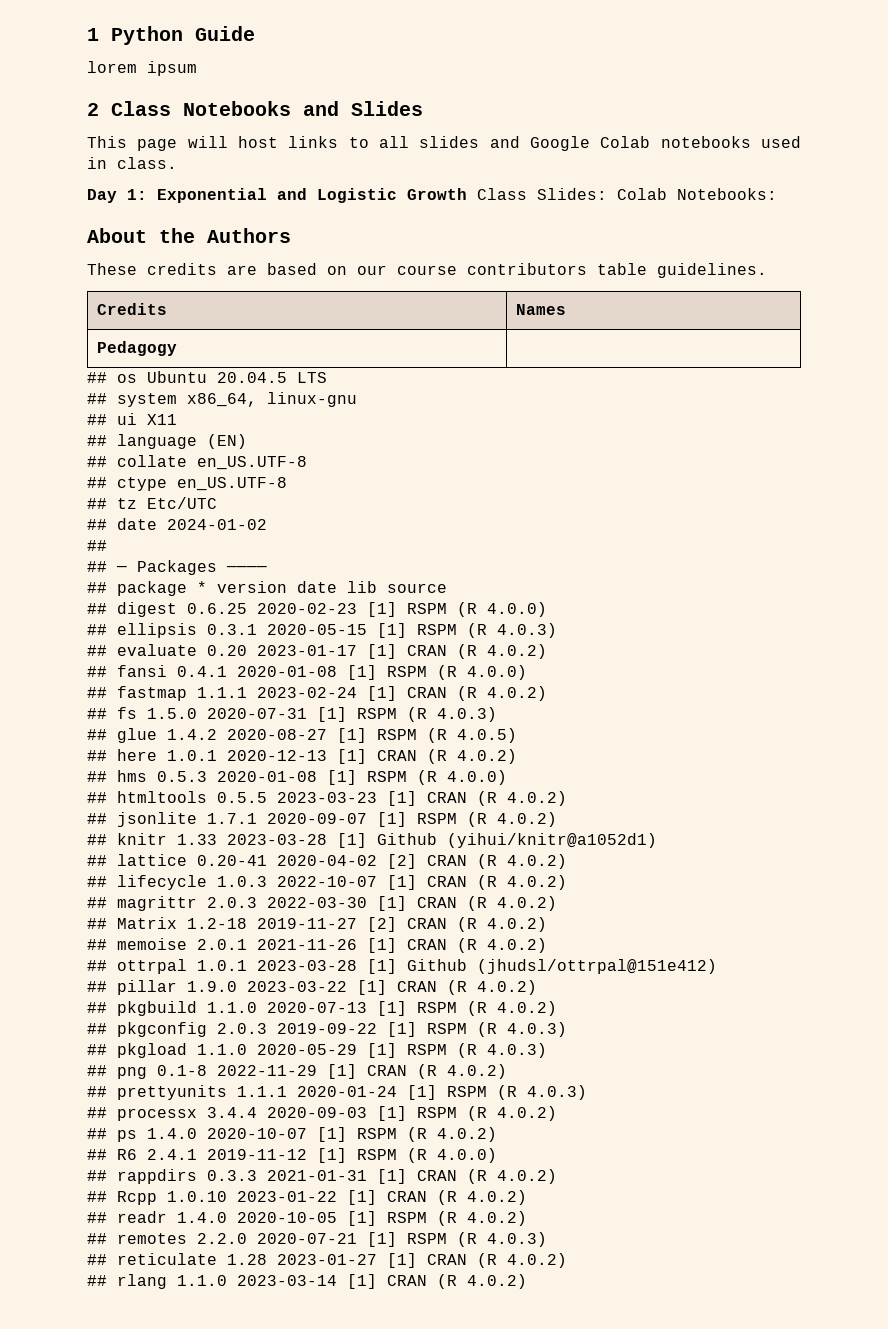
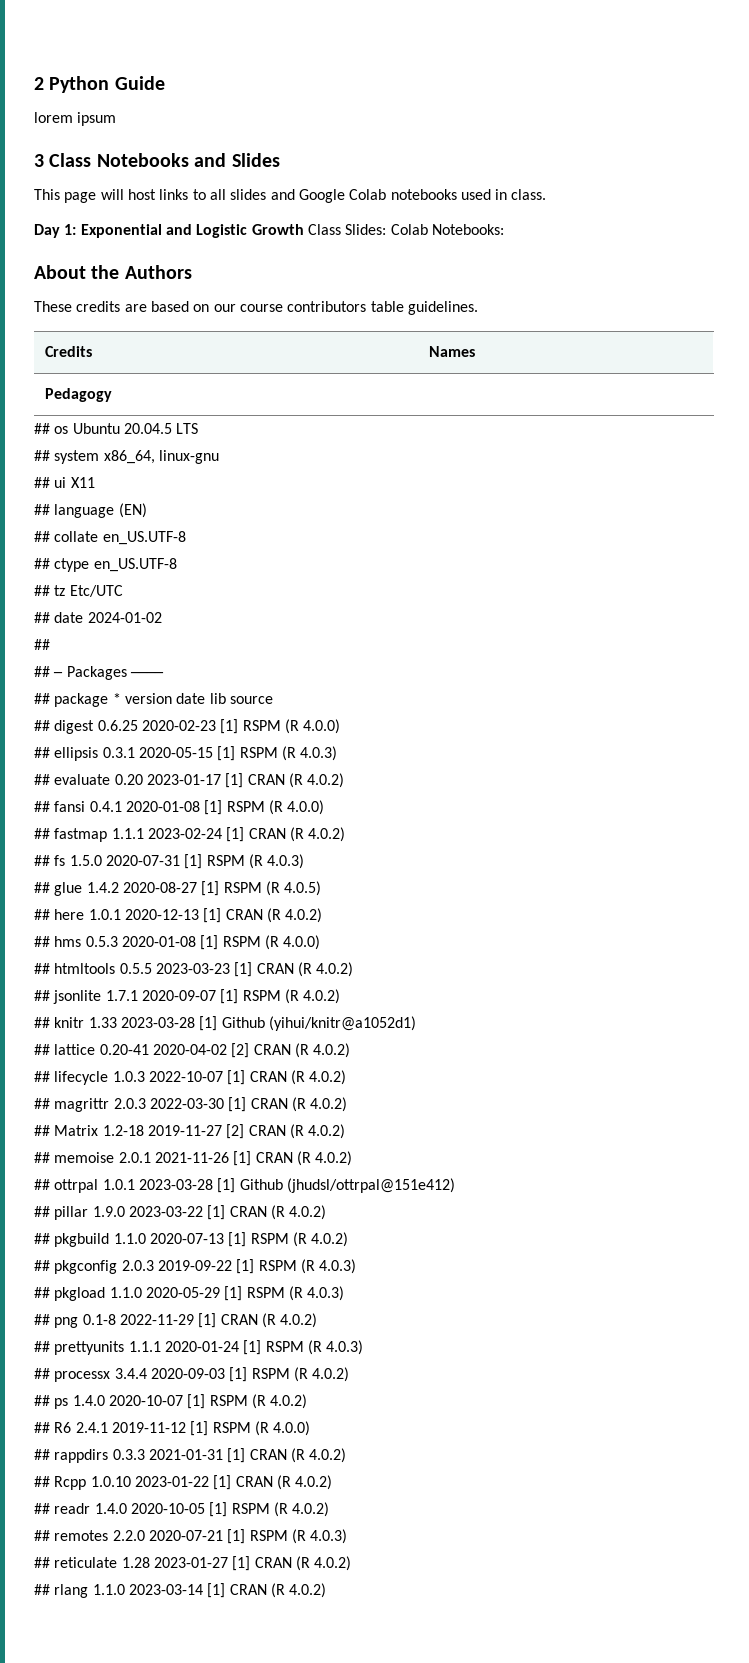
- 1 Python Guide
+ 2 Python Guide
- 2 Class Notebooks and Slides
+ 3 Class Notebooks and Slides

